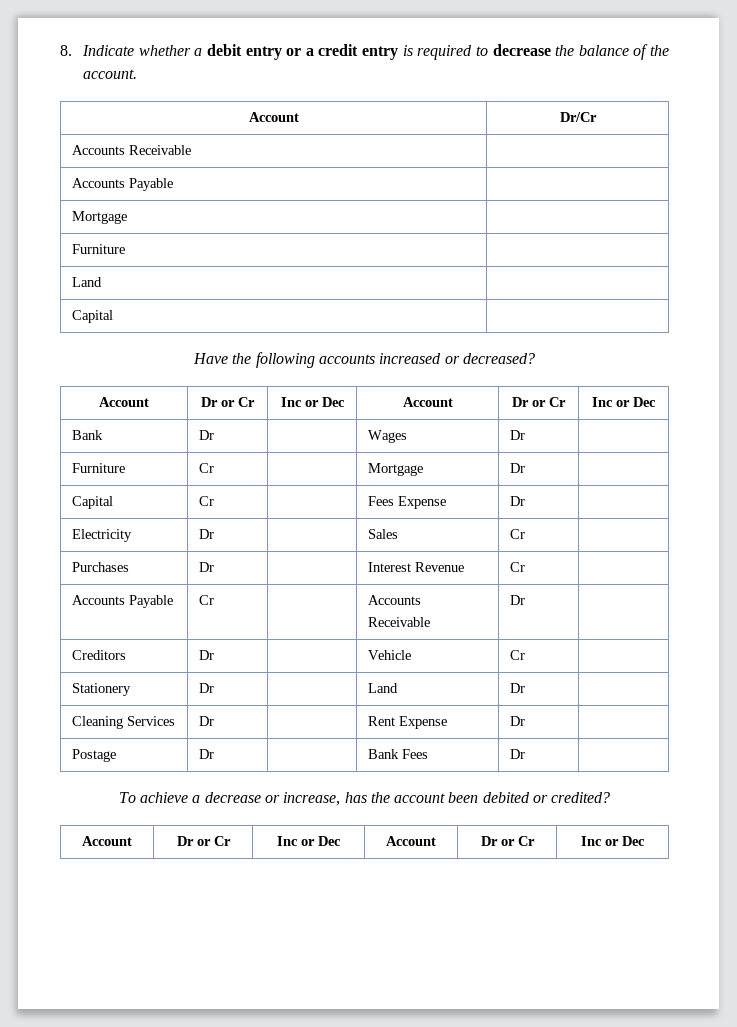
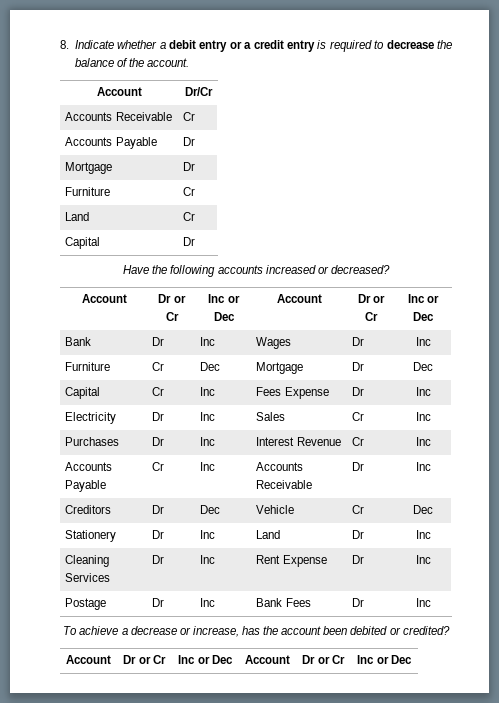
  Account | Dr/Cr
- Accounts Receivable |
- Accounts Payable |
- Mortgage |
- Furniture |
- Land |
- Capital |
+ Accounts Receivable | Cr
+ Accounts Payable | Dr
+ Mortgage | Dr
+ Furniture | Cr
+ Land | Cr
+ Capital | Dr
- Bank | Dr | | Wages | Dr |
+ Bank | Dr | Inc | Wages | Dr | Inc
- Furniture | Cr | | Mortgage | Dr |
+ Furniture | Cr | Dec | Mortgage | Dr | Dec
- Capital | Cr | | Fees Expense | Dr |
+ Capital | Cr | Inc | Fees Expense | Dr | Inc
- Electricity | Dr | | Sales | Cr |
+ Electricity | Dr | Inc | Sales | Cr | Inc
- Purchases | Dr | | Interest Revenue | Cr |
+ Purchases | Dr | Inc | Interest Revenue | Cr | Inc
- Accounts Payable | Cr | | Accounts Receivable | Dr |
+ Accounts Payable | Cr | Inc | Accounts Receivable | Dr | Inc
- Creditors | Dr | | Vehicle | Cr |
+ Creditors | Dr | Dec | Vehicle | Cr | Dec
- Stationery | Dr | | Land | Dr |
+ Stationery | Dr | Inc | Land | Dr | Inc
- Cleaning Services | Dr | | Rent Expense | Dr |
+ Cleaning Services | Dr | Inc | Rent Expense | Dr | Inc
- Postage | Dr | | Bank Fees | Dr |
+ Postage | Dr | Inc | Bank Fees | Dr | Inc

